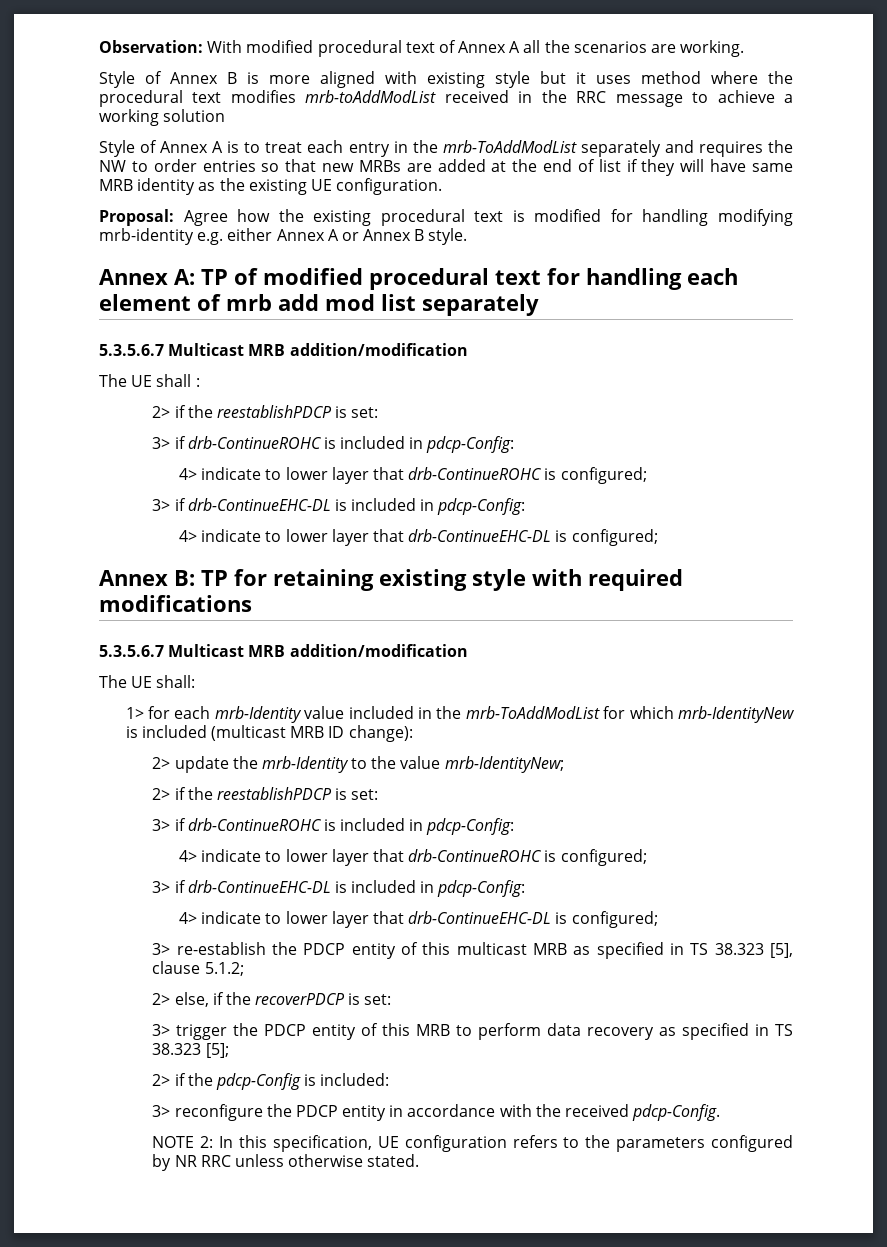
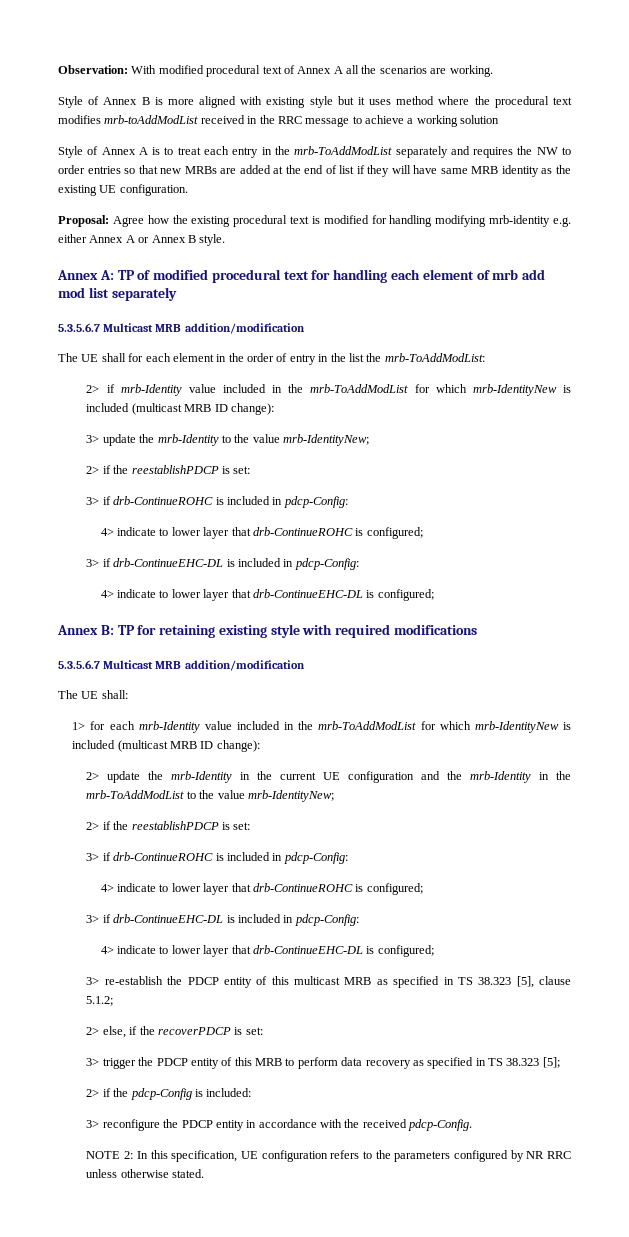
- The UE shall :
+ The UE shall for each element in the order of entry in the list the mrb-ToAddModList:
+ 2> if mrb-Identity value included in the mrb-ToAddModList for which mrb-IdentityNew is included (multicast MRB ID change):
+ 3> update the mrb-Identity to the value mrb-IdentityNew;
- 2> update the mrb-Identity to the value mrb-IdentityNew;
+ 2> update the mrb-Identity in the current UE configuration and the mrb-Identity in the mrb-ToAddModList to the value mrb-IdentityNew;

